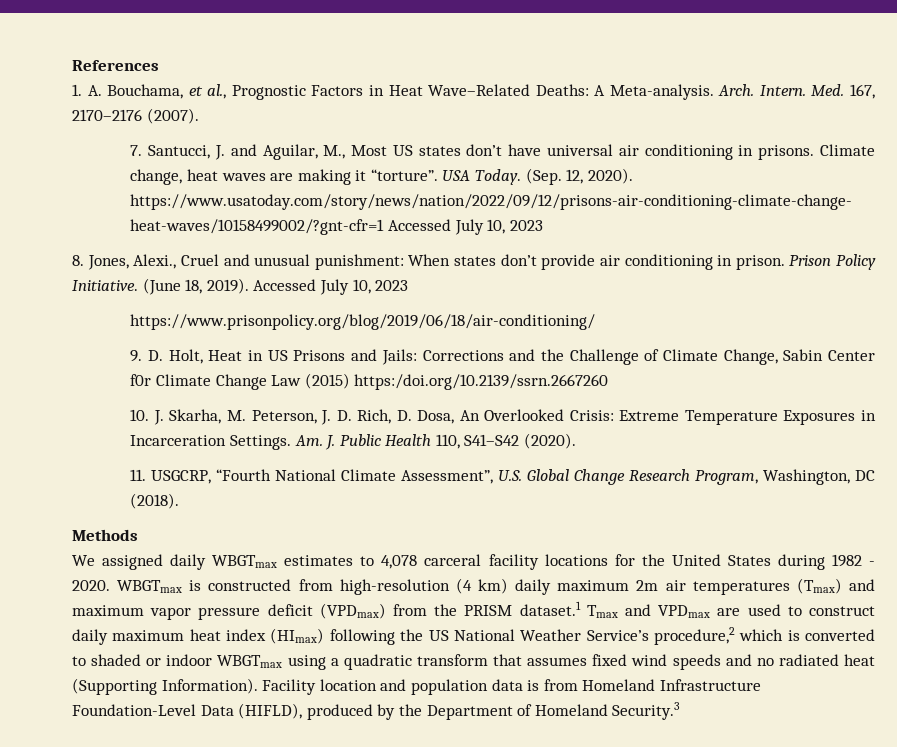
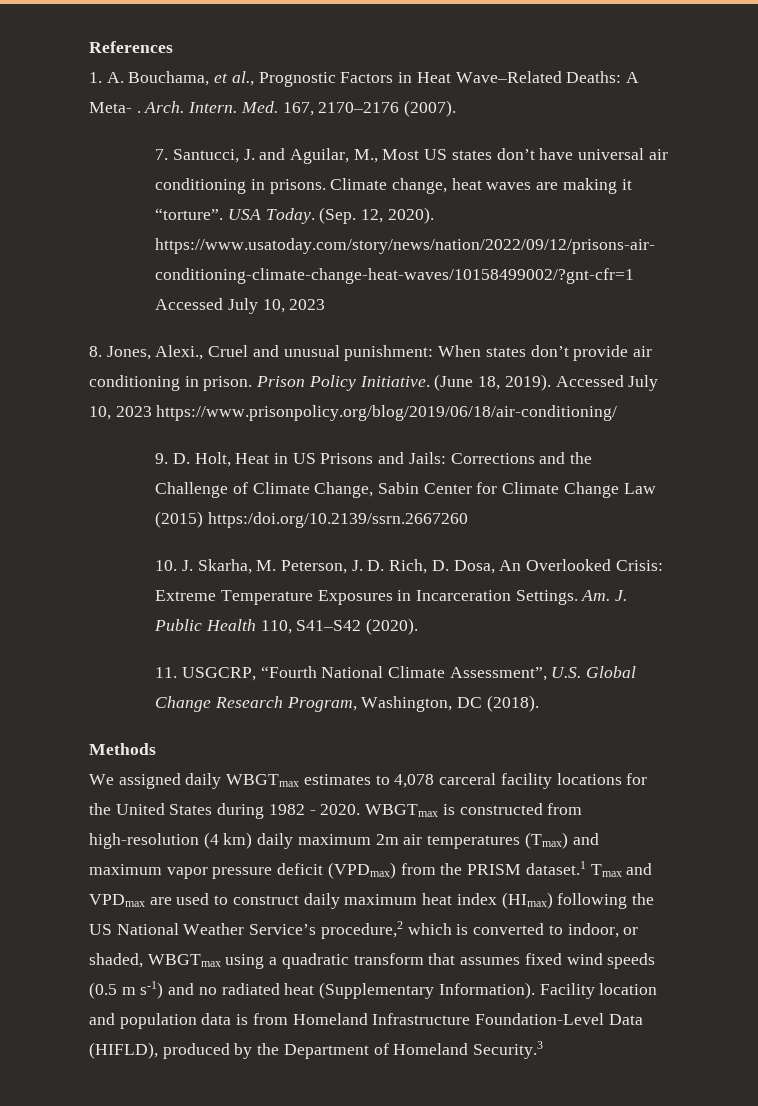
- 1. A. Bouchama, et al., Prognostic Factors in Heat Wave–Related Deaths: A Meta-analysis.
+ 1. A. Bouchama, et al., Prognostic Factors in Heat Wave–Related Deaths: A Meta- .
- (June 18, 2019). Accessed July 10, 2023
- https://www.prisonpolicy.org/blog/2019/06/18/air-conditioning/
+ (June 18, 2019). Accessed July 10, 2023 https://www.prisonpolicy.org/blog/2019/06/18/air-conditioning/
- 9. D. Holt, Heat in US Prisons and Jails: Corrections and the Challenge of Climate Change, Sabin Center f0r Climate Change Law (2015) https:/doi.org/10.2139/ssrn.2667260
+ 9. D. Holt, Heat in US Prisons and Jails: Corrections and the Challenge of Climate Change, Sabin Center for Climate Change Law (2015) https:/doi.org/10.2139/ssrn.2667260
- WBGTmax is constructed from high-resolution (4 km) daily maximum 2m air temperatures (Tmax) and maximum vapor pressure deficit (VPDmax) from the PRISM dataset.1 Tmax and VPDmax are used to construct daily maximum heat index (HImax) following the US National Weather Service’s procedure,2 which is converted to shaded or indoor WBGTmax using a quadratic transform that assumes fixed wind speeds and no radiated heat (Supporting Information).
+ WBGTmax is constructed from high-resolution (4 km) daily maximum 2m air temperatures (Tmax) and maximum vapor pressure deficit (VPDmax) from the PRISM dataset.1 Tmax and VPDmax are used to construct daily maximum heat index (HImax) following the US National Weather Service’s procedure,2 which is converted to indoor, or shaded, WBGTmax using a quadratic transform that assumes fixed wind speeds (0.5 m s-1) and no radiated heat (Supplementary Information).

